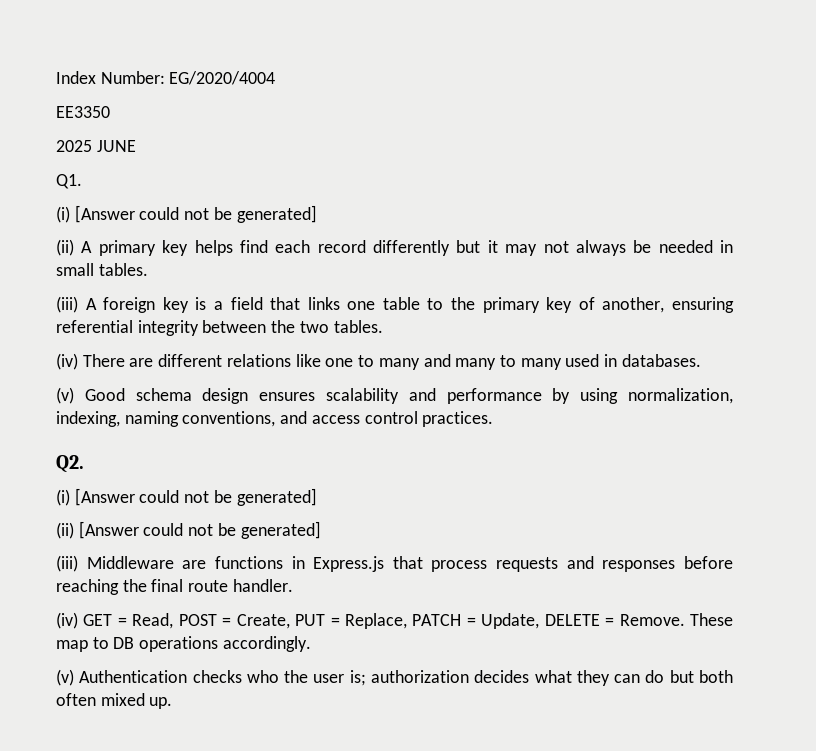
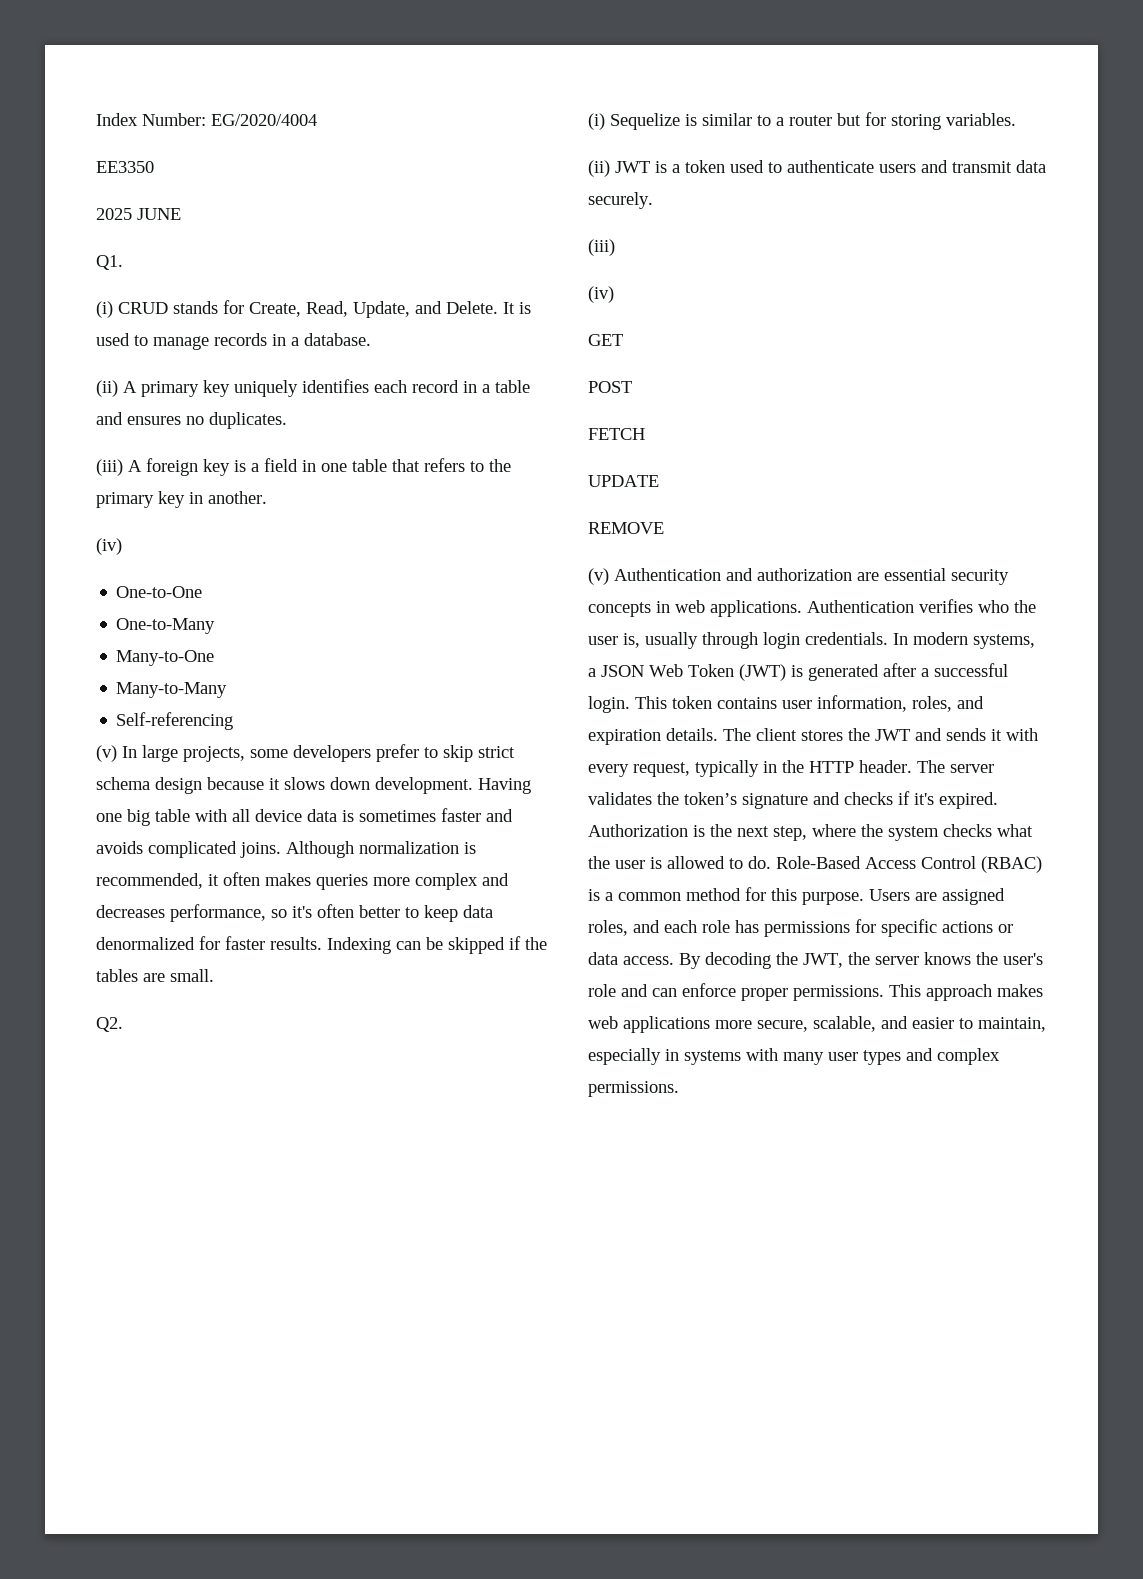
  Q1.
- (i) [Answer could not be generated]
- (ii) A primary key helps find each record differently but it may not always be needed in small tables.
+ (i) CRUD stands for Create, Read, Update, and Delete. It is used to manage records in a database.
+ (ii) A primary key uniquely identifies each record in a table and ensures no duplicates.
- (iii) A foreign key is a field that links one table to the primary key of another, ensuring referential integrity between the two tables.
- (iv) There are different relations like one to many and many to many used in databases.
- (v) Good schema design ensures scalability and performance by using normalization, indexing, naming conventions, and access control practices.
+ (iii) A foreign key is a field in one table that refers to the primary key in another.
+ (iv)
+ One-to-One
+ One-to-Many
+ Many-to-One
+ Many-to-Many
+ Self-referencing
+ (v) In large projects, some developers prefer to skip strict schema design because it slows down development. Having one big table with all device data is sometimes faster and avoids complicated joins. Although normalization is recommended, it often makes queries more complex and decreases performance, so it's often better to keep data denormalized for faster results. Indexing can be skipped if the tables are small.
  Q2.
- (i) [Answer could not be generated]
- (ii) [Answer could not be generated]
- (iii) Middleware are functions in Express.js that process requests and responses before reaching the final route handler.
- (iv) GET = Read, POST = Create, PUT = Replace, PATCH = Update, DELETE = Remove. These map to DB operations accordingly.
- (v) Authentication checks who the user is; authorization decides what they can do but both often mixed up.
+ (i) Sequelize is similar to a router but for storing variables.
+ (ii) JWT is a token used to authenticate users and transmit data securely.
+ (iii)
+ (iv)
+ GET
+ POST
+ FETCH
+ UPDATE
+ REMOVE
+ (v) Authentication and authorization are essential security concepts in web applications. Authentication verifies who the user is, usually through login credentials. In modern systems, a JSON Web Token (JWT) is generated after a successful login. This token contains user information, roles, and expiration details. The client stores the JWT and sends it with every request, typically in the HTTP header. The server validates the token’s signature and checks if it's expired. Authorization is the next step, where the system checks what the user is allowed to do. Role-Based Access Control (RBAC) is a common method for this purpose. Users are assigned roles, and each role has permissions for specific actions or data access. By decoding the JWT, the server knows the user's role and can enforce proper permissions. This approach makes web applications more secure, scalable, and easier to maintain, especially in systems with many user types and complex permissions.

